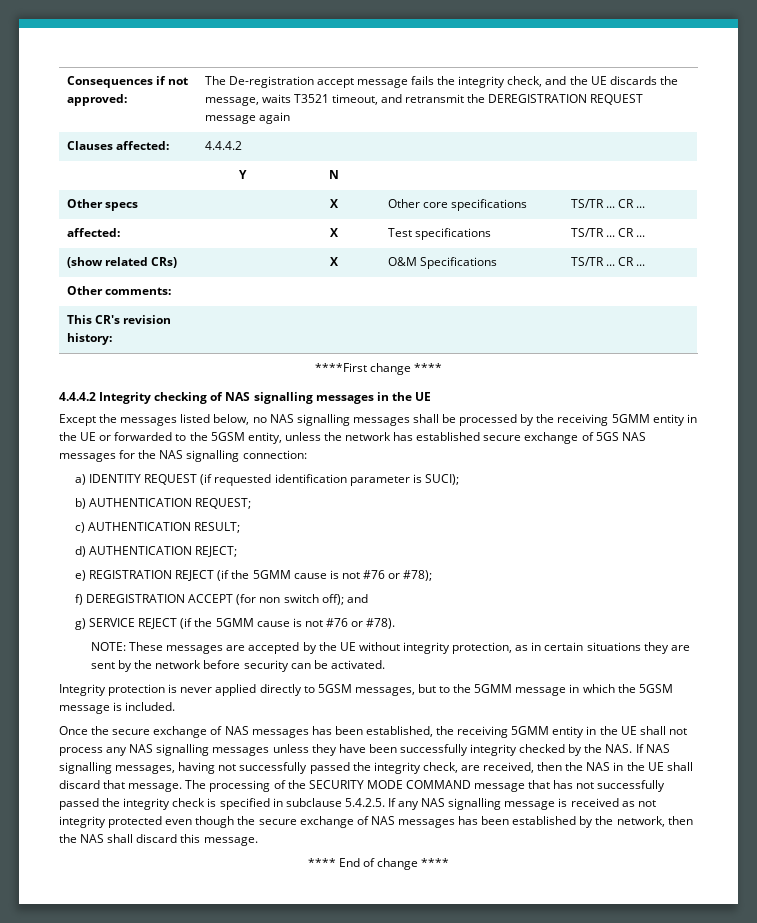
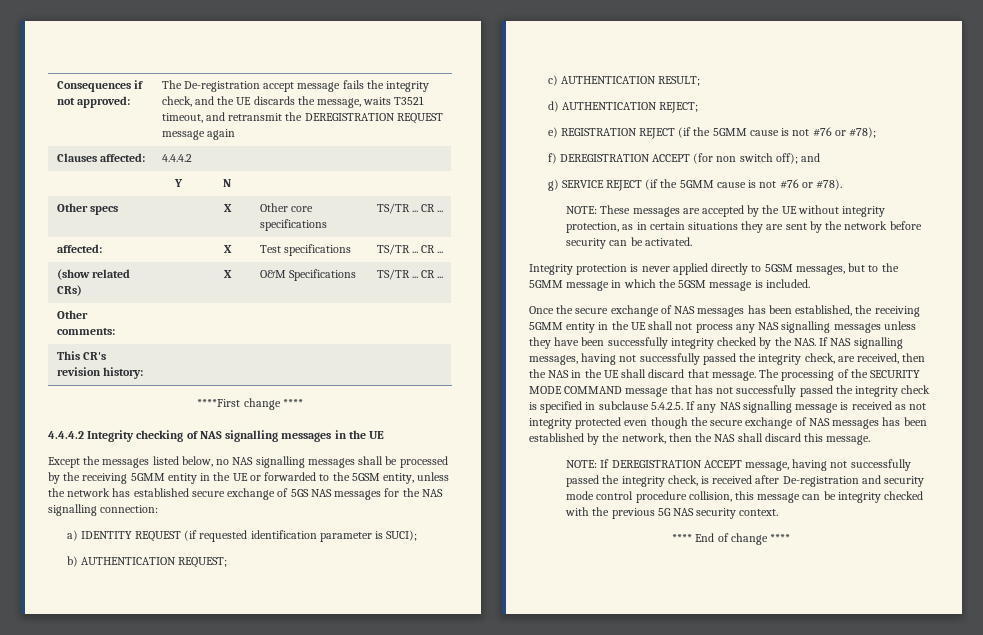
+ NOTE: If DEREGISTRATION ACCEPT message, having not successfully passed the integrity check, is received after De-registration and security mode control procedure collision, this message can be integrity checked with the previous 5G NAS security context.

